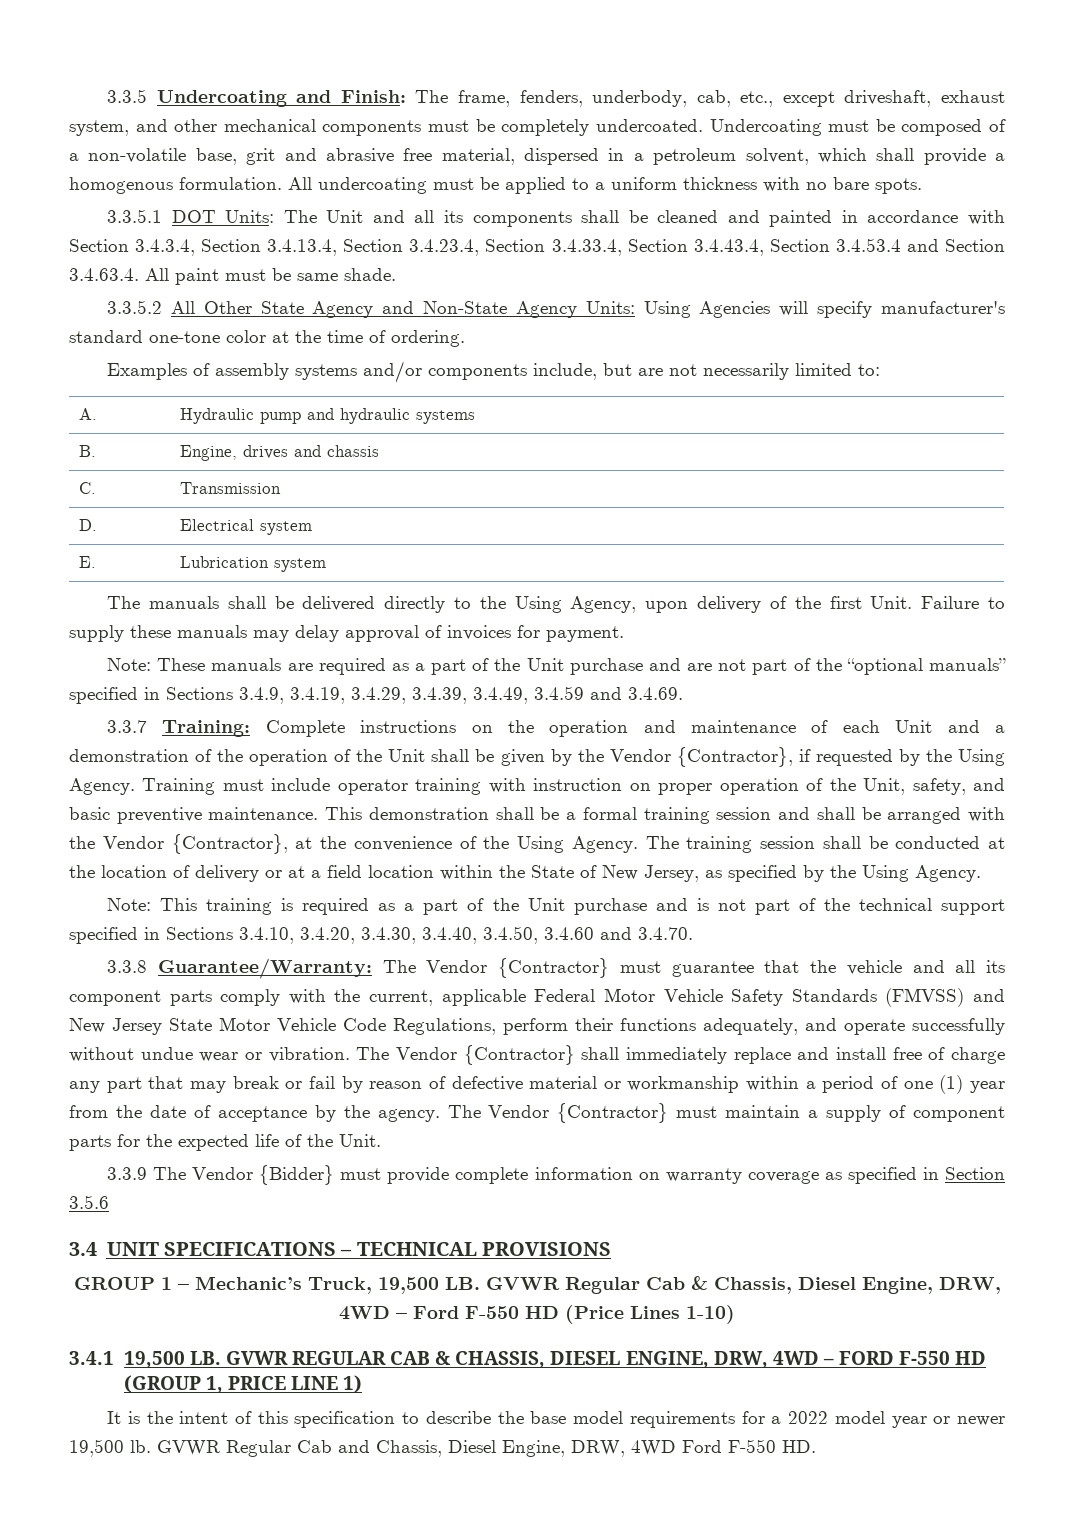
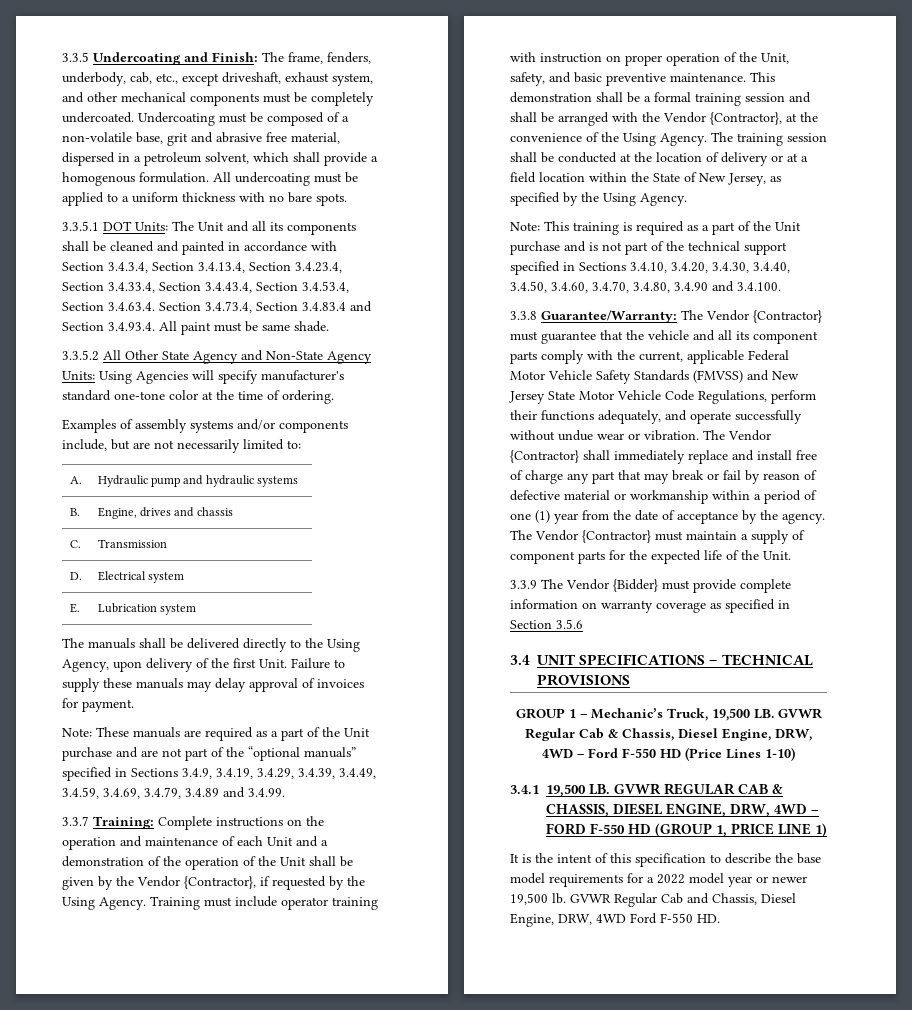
- 3.3.5.1 DOT Units: The Unit and all its components shall be cleaned and painted in accordance with Section 3.4.3.4, Section 3.4.13.4, Section 3.4.23.4, Section 3.4.33.4, Section 3.4.43.4, Section 3.4.53.4 and Section 3.4.63.4. All paint must be same shade.
+ 3.3.5.1 DOT Units: The Unit and all its components shall be cleaned and painted in accordance with Section 3.4.3.4, Section 3.4.13.4, Section 3.4.23.4, Section 3.4.33.4, Section 3.4.43.4, Section 3.4.53.4, Section 3.4.63.4. Section 3.4.73.4, Section 3.4.83.4 and Section 3.4.93.4. All paint must be same shade.
- Note: These manuals are required as a part of the Unit purchase and are not part of the “optional manuals” specified in Sections 3.4.9, 3.4.19, 3.4.29, 3.4.39, 3.4.49, 3.4.59 and 3.4.69.
+ Note: These manuals are required as a part of the Unit purchase and are not part of the “optional manuals” specified in Sections 3.4.9, 3.4.19, 3.4.29, 3.4.39, 3.4.49, 3.4.59, 3.4.69, 3.4.79, 3.4.89 and 3.4.99.
- Note: This training is required as a part of the Unit purchase and is not part of the technical support specified in Sections 3.4.10, 3.4.20, 3.4.30, 3.4.40, 3.4.50, 3.4.60 and 3.4.70.
+ Note: This training is required as a part of the Unit purchase and is not part of the technical support specified in Sections 3.4.10, 3.4.20, 3.4.30, 3.4.40, 3.4.50, 3.4.60, 3.4.70, 3.4.80, 3.4.90 and 3.4.100.

